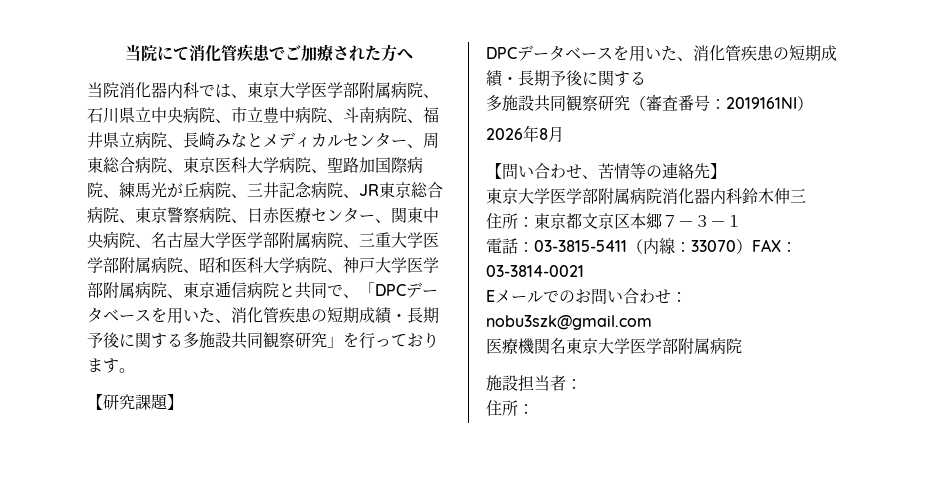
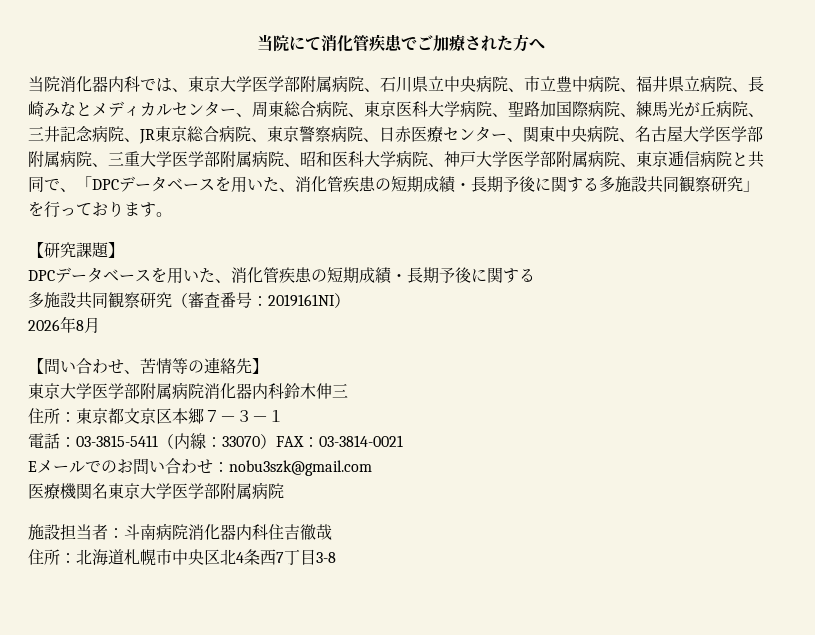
- 当院消化器内科では、東京大学医学部附属病院、石川県立中央病院、市立豊中病院、斗南病院、福井県立病院、長崎みなとメディカルセンター、周東総合病院、東京医科大学病院、聖路加国際病院、練馬光が丘病院、三井記念病院、JR東京総合病院、東京警察病院、日赤医療センター、関東中央病院、名古屋大学医学部附属病院、三重大学医学部附属病院、昭和医科大学病院、神戸大学医学部附属病院、東京逓信病院と共同で、「DPCデータベースを用いた、消化管疾患の短期成績・長期予後に関する多施設共同観察研究」を行っております。
+ 当院消化器内科では、東京大学医学部附属病院、石川県立中央病院、市立豊中病院、福井県立病院、長崎みなとメディカルセンター、周東総合病院、東京医科大学病院、聖路加国際病院、練馬光が丘病院、三井記念病院、JR東京総合病院、東京警察病院、日赤医療センター、関東中央病院、名古屋大学医学部附属病院、三重大学医学部附属病院、昭和医科大学病院、神戸大学医学部附属病院、東京逓信病院と共同で、「DPCデータベースを用いた、消化管疾患の短期成績・長期予後に関する多施設共同観察研究」を行っております。
- 施設担当者：
- 住所：
+ 施設担当者：斗南病院消化器内科住吉徹哉
+ 住所：北海道札幌市中央区北4条西7丁目3-8

